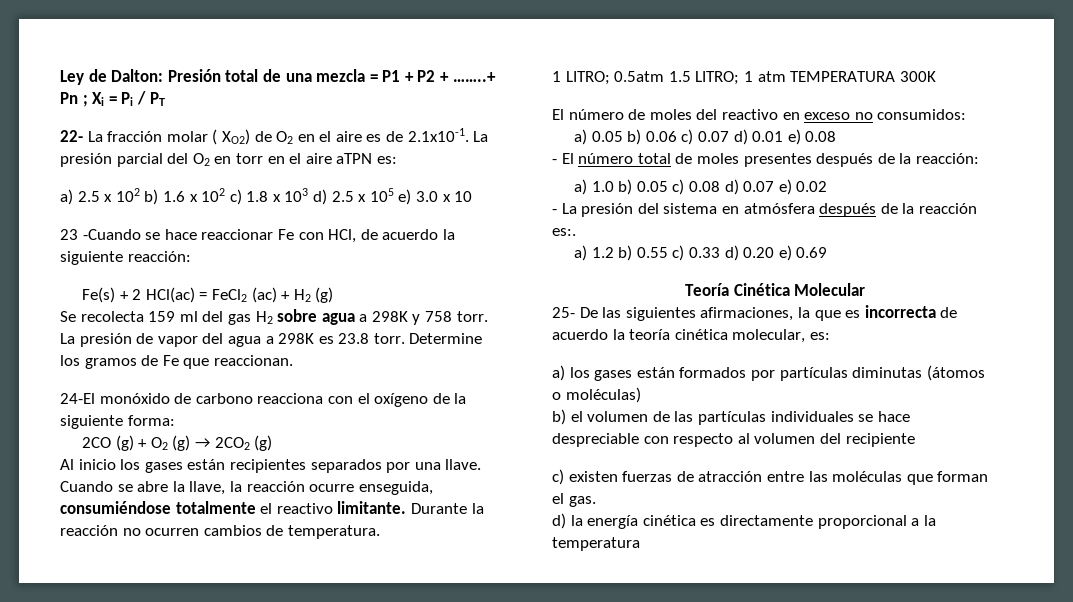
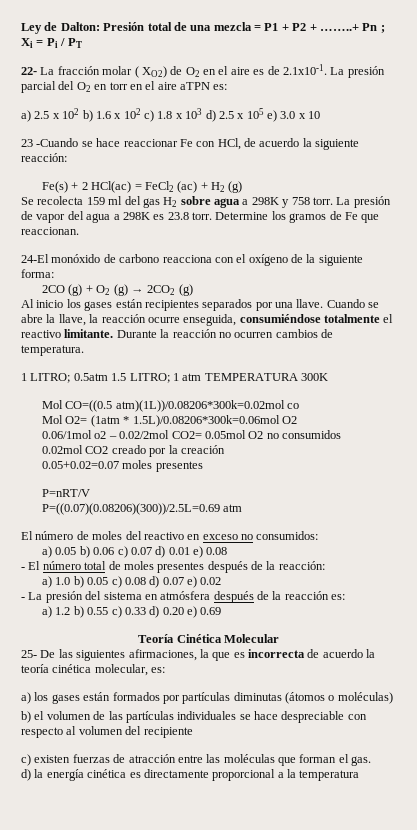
+ Mol CO=((0.5 atm)(1L))/0.08206*300k=0.02mol co
+ Mol O2= (1atm * 1.5L)/0.08206*300k=0.06mol O2
+ 0.06/1mol o2 – 0.02/2mol CO2= 0.05mol O2 no consumidos
+ 0.02mol CO2 creado por la creación
+ 0.05+0.02=0.07 moles presentes
+ P=nRT/V
+ P=((0.07)(0.08206)(300))/2.5L=0.69 atm
- - La presión del sistema en atmósfera después de la reacción es:.
+ - La presión del sistema en atmósfera después de la reacción es:

